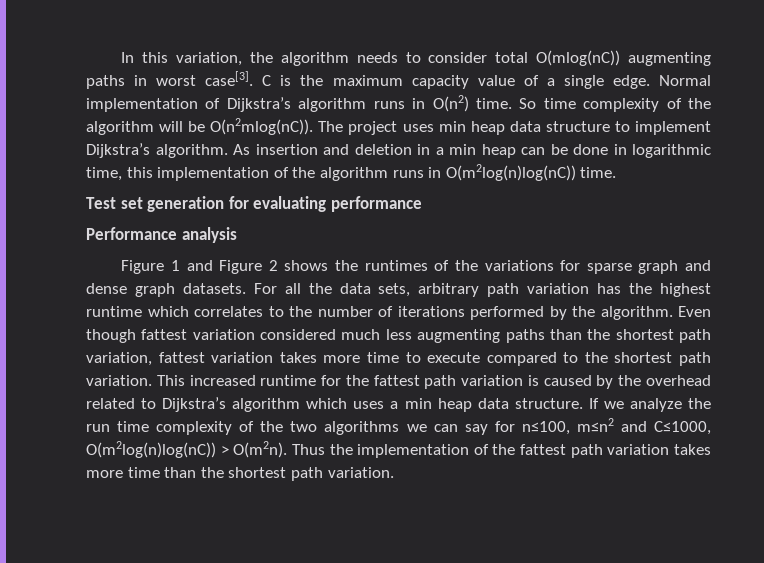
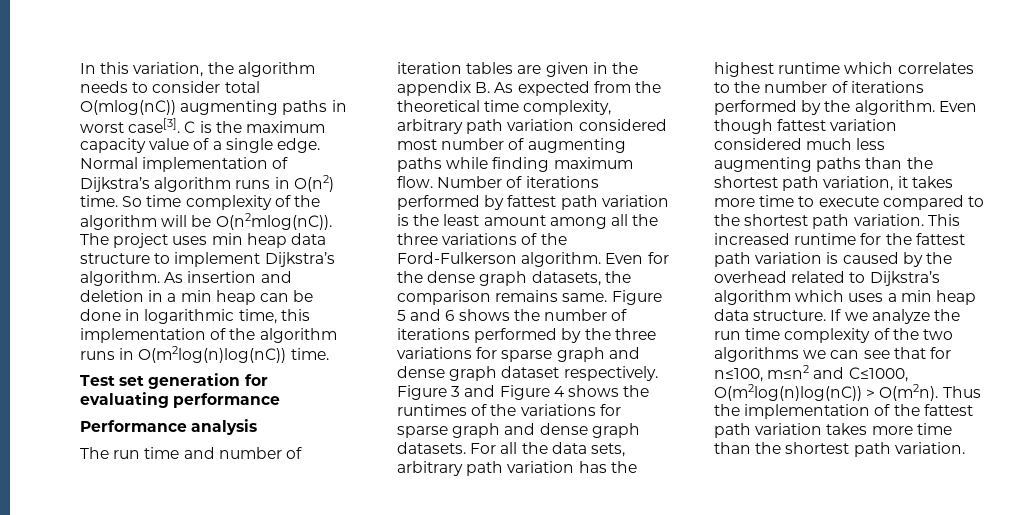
- Figure 1 and Figure 2 shows the runtimes of the variations for sparse graph and dense graph datasets.
+ The run time and number of iteration tables are given in the appendix B. As expected from the theoretical time complexity, arbitrary path variation considered most number of augmenting paths while finding maximum flow. Number of iterations performed by fattest path variation is the least amount among all the three variations of the Ford-Fulkerson algorithm. Even for the dense graph datasets, the comparison remains same. Figure 5 and 6 shows the number of iterations performed by the three variations for sparse graph and dense graph dataset respectively. Figure 3 and Figure 4 shows the runtimes of the variations for sparse graph and dense graph datasets.
- Even though fattest variation considered much less augmenting paths than the shortest path variation, fattest variation takes more time to execute compared to the shortest path variation.
+ Even though fattest variation considered much less augmenting paths than the shortest path variation, it takes more time to execute compared to the shortest path variation.
- If we analyze the run time complexity of the two algorithms we can say for n≤100, m≤n2 and C≤1000, O(m2log(n)log(nC)) > O(m2n).
+ If we analyze the run time complexity of the two algorithms we can see that for n≤100, m≤n2 and C≤1000, O(m2log(n)log(nC)) > O(m2n).

